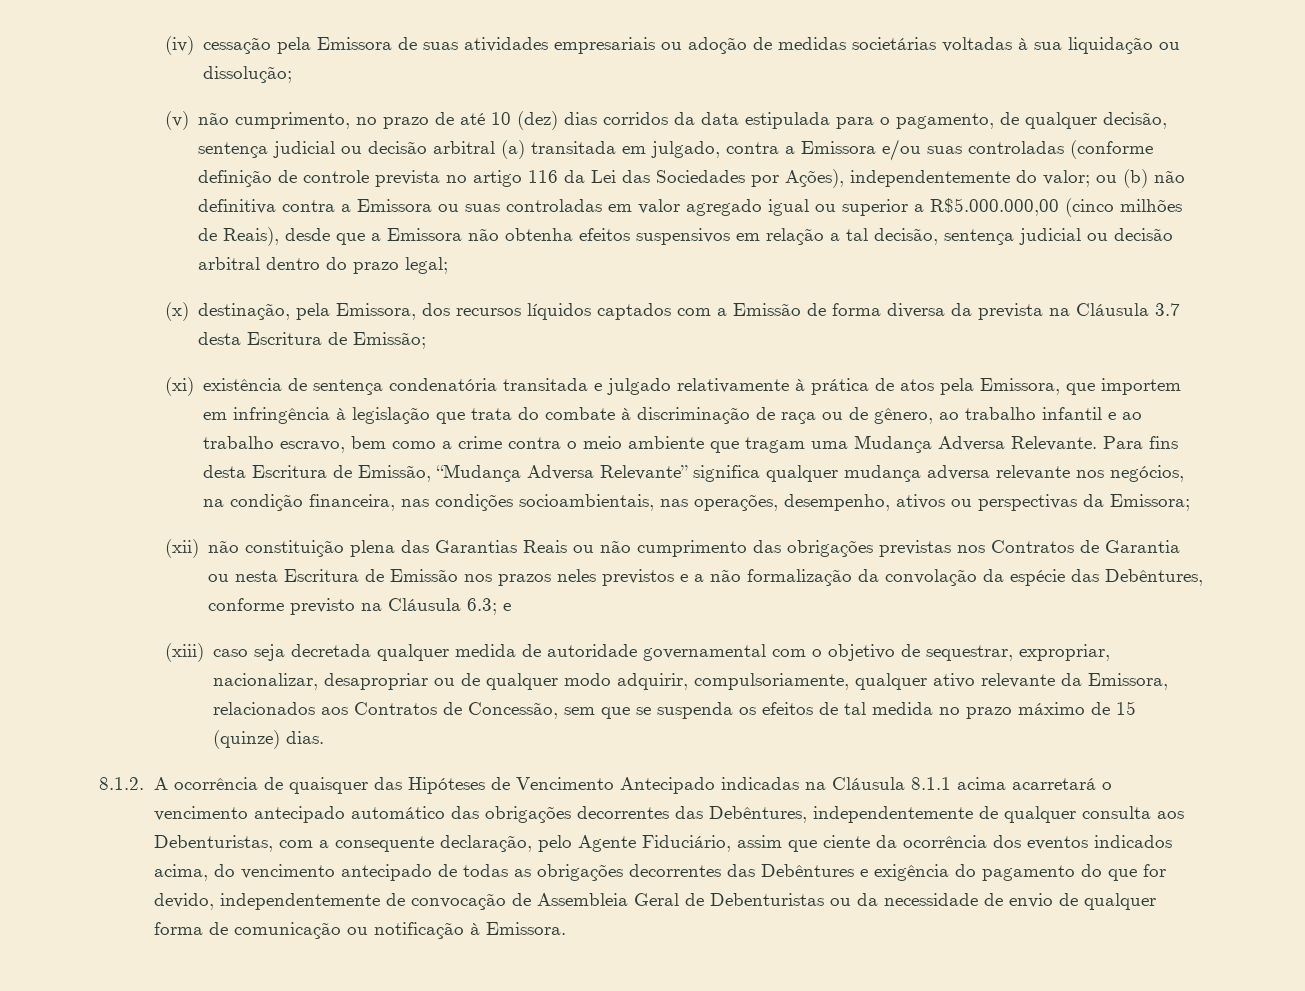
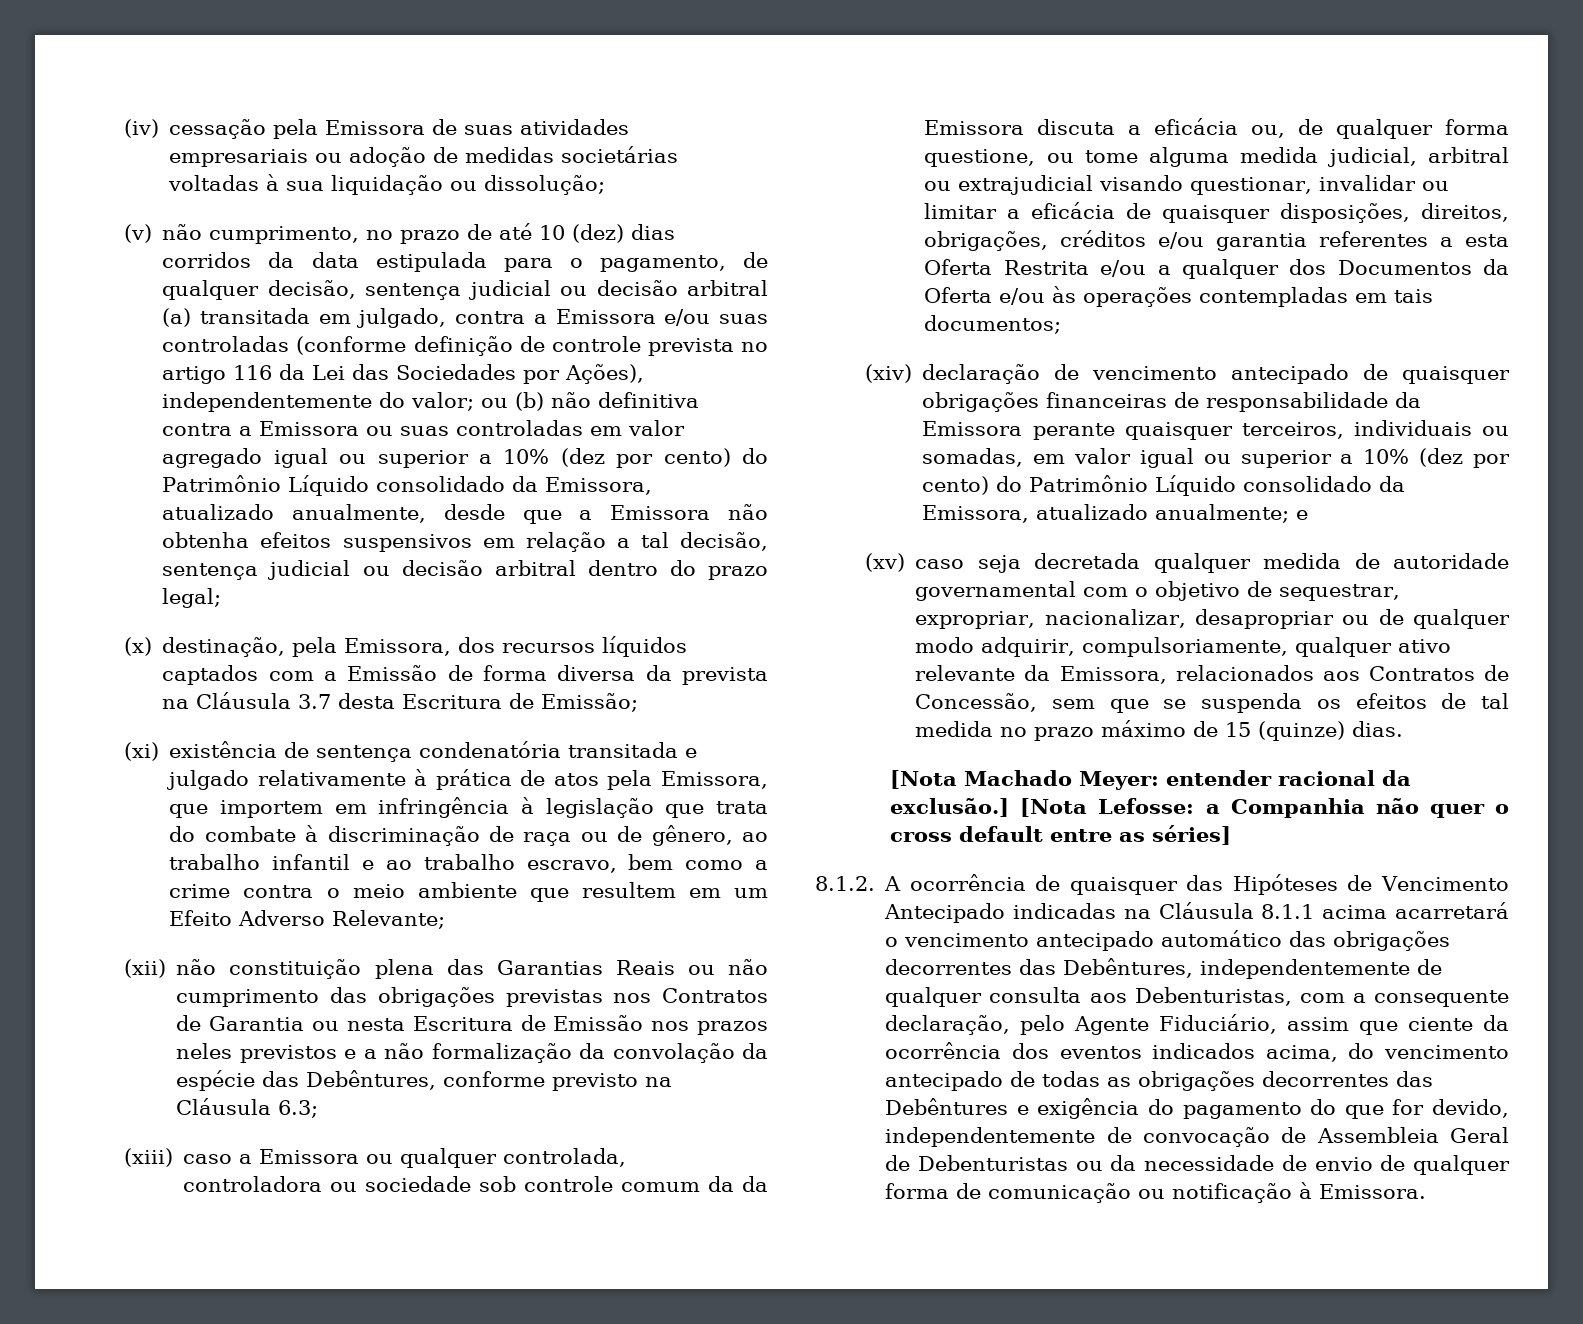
- ou (b) não definitiva contra a Emissora ou suas controladas em valor agregado igual ou superior a R$5.000.000,00 (cinco milhões de Reais), desde que a Emissora não obtenha efeitos suspensivos em relação a tal decisão, sentença judicial ou decisão arbitral dentro do prazo legal;
+ ou (b) não definitiva contra a Emissora ou suas controladas em valor agregado igual ou superior a 10% (dez por cento) do Patrimônio Líquido consolidado da Emissora, atualizado anualmente, desde que a Emissora não obtenha efeitos suspensivos em relação a tal decisão, sentença judicial ou decisão arbitral dentro do prazo legal;
- (xi) existência de sentença condenatória transitada e julgado relativamente à prática de atos pela Emissora, que importem em infringência à legislação que trata do combate à discriminação de raça ou de gênero, ao trabalho infantil e ao trabalho escravo, bem como a crime contra o meio ambiente que tragam uma Mudança Adversa Relevante. Para fins desta Escritura de Emissão, “Mudança Adversa Relevante” significa qualquer mudança adversa relevante nos negócios, na condição financeira, nas condições socioambientais, nas operações, desempenho, ativos ou perspectivas da Emissora;
+ (xi) existência de sentença condenatória transitada e julgado relativamente à prática de atos pela Emissora, que importem em infringência à legislação que trata do combate à discriminação de raça ou de gênero, ao trabalho infantil e ao trabalho escravo, bem como a crime contra o meio ambiente que resultem em um Efeito Adverso Relevante;
- (xii) não constituição plena das Garantias Reais ou não cumprimento das obrigações previstas nos Contratos de Garantia ou nesta Escritura de Emissão nos prazos neles previstos e a não formalização da convolação da espécie das Debêntures, conforme previsto na Cláusula 6.3; e
+ (xii) não constituição plena das Garantias Reais ou não cumprimento das obrigações previstas nos Contratos de Garantia ou nesta Escritura de Emissão nos prazos neles previstos e a não formalização da convolação da espécie das Debêntures, conforme previsto na Cláusula 6.3;
+ (xiii) caso a Emissora ou qualquer controlada, controladora ou sociedade sob controle comum da da Emissora discuta a eficácia ou, de qualquer forma questione, ou tome alguma medida judicial, arbitral ou extrajudicial visando questionar, invalidar ou limitar a eficácia de quaisquer disposições, direitos, obrigações, créditos e/ou garantia referentes a esta Oferta Restrita e/ou a qualquer dos Documentos da Oferta e/ou às operações contempladas em tais documentos;
+ (xiv) declaração de vencimento antecipado de quaisquer obrigações financeiras de responsabilidade da Emissora perante quaisquer terceiros, individuais ou somadas, em valor igual ou superior a 10% (dez por cento) do Patrimônio Líquido consolidado da Emissora, atualizado anualmente; e
- (xiii) caso seja decretada qualquer medida de autoridade governamental com o objetivo de sequestrar, expropriar, nacionalizar, desapropriar ou de qualquer modo adquirir, compulsoriamente, qualquer ativo relevante da Emissora, relacionados aos Contratos de Concessão, sem que se suspenda os efeitos de tal medida no prazo máximo de 15 (quinze) dias.
+ (xv) caso seja decretada qualquer medida de autoridade governamental com o objetivo de sequestrar, expropriar, nacionalizar, desapropriar ou de qualquer modo adquirir, compulsoriamente, qualquer ativo relevante da Emissora, relacionados aos Contratos de Concessão, sem que se suspenda os efeitos de tal medida no prazo máximo de 15 (quinze) dias.
+ [Nota Machado Meyer: entender racional da exclusão.] [Nota Lefosse: a Companhia não quer o cross default entre as séries]

